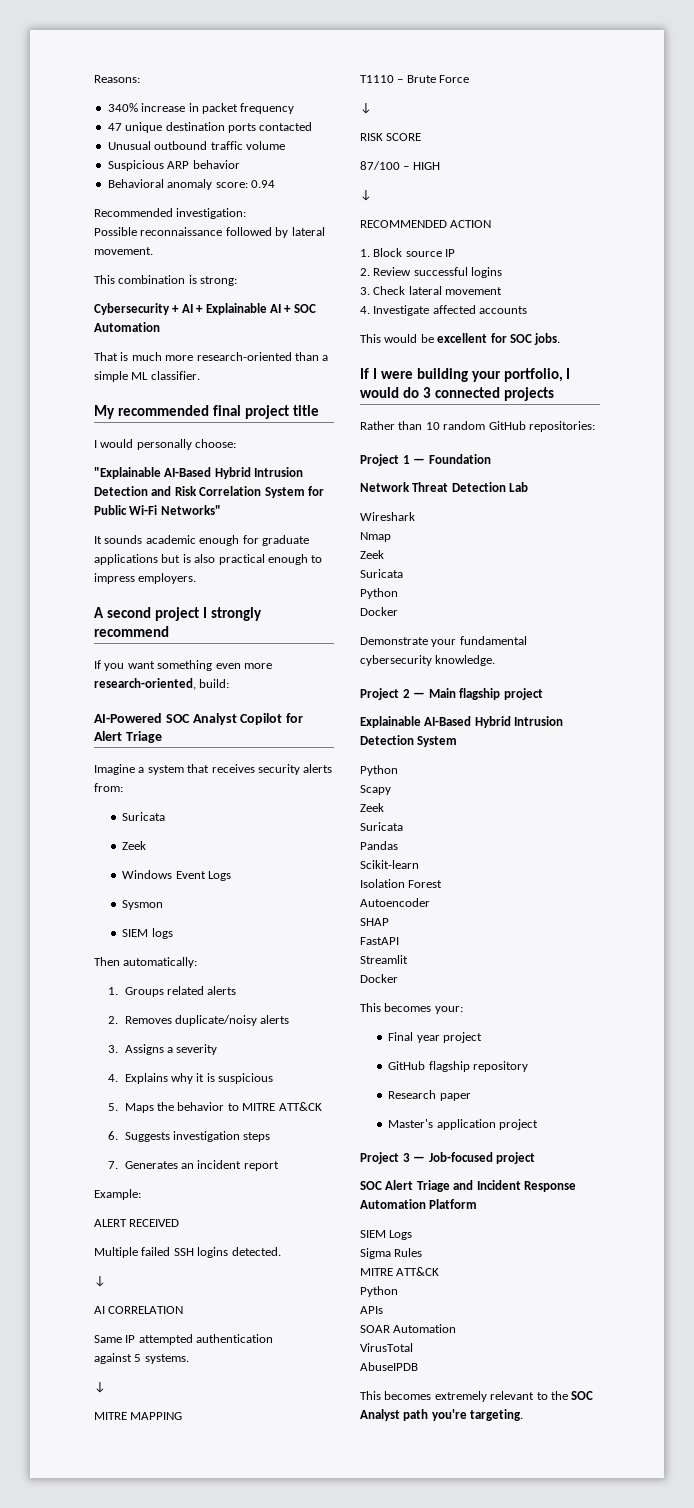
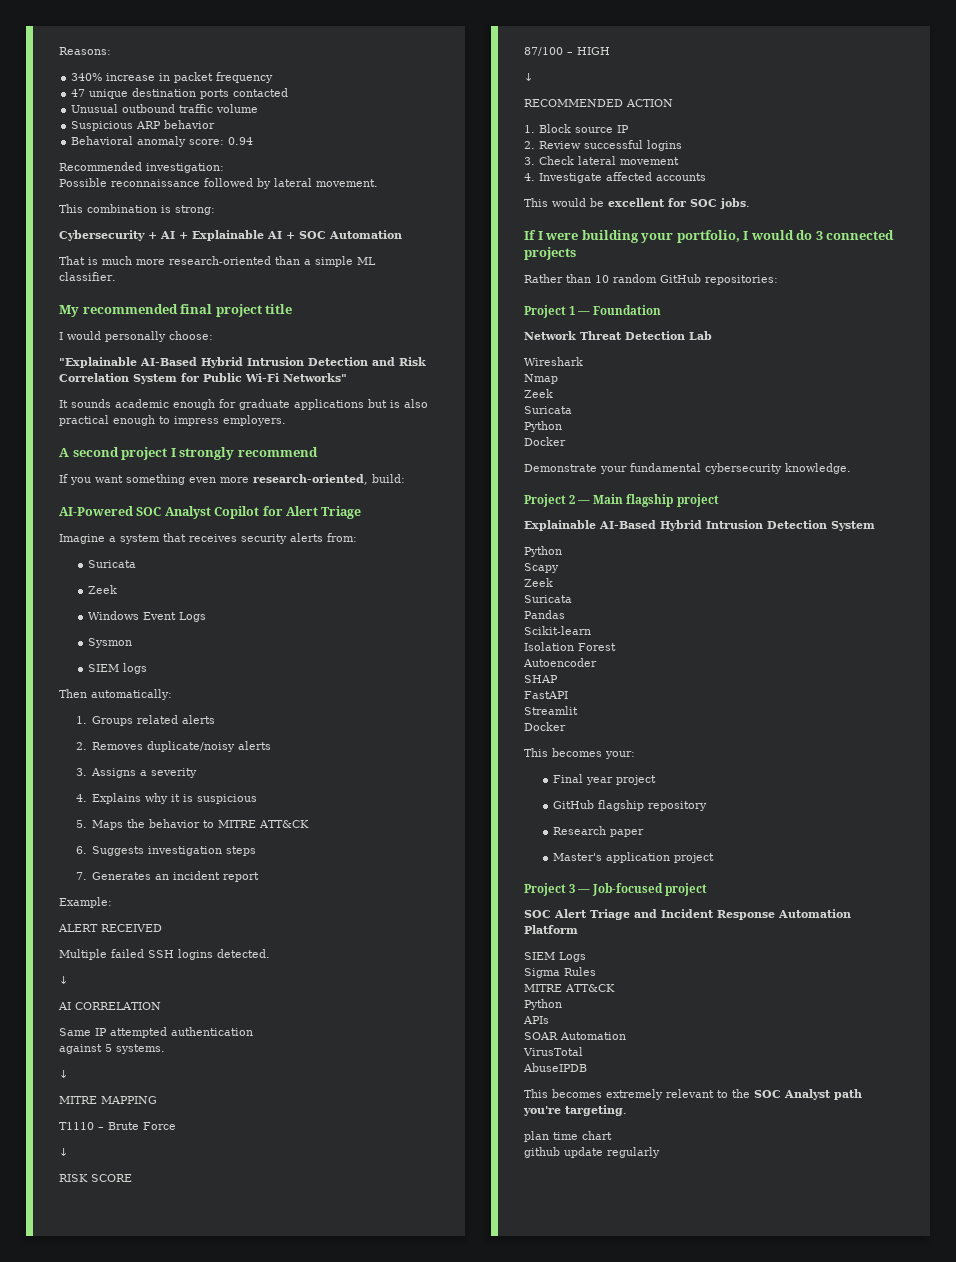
+ plan time chart
+ github update regularly

